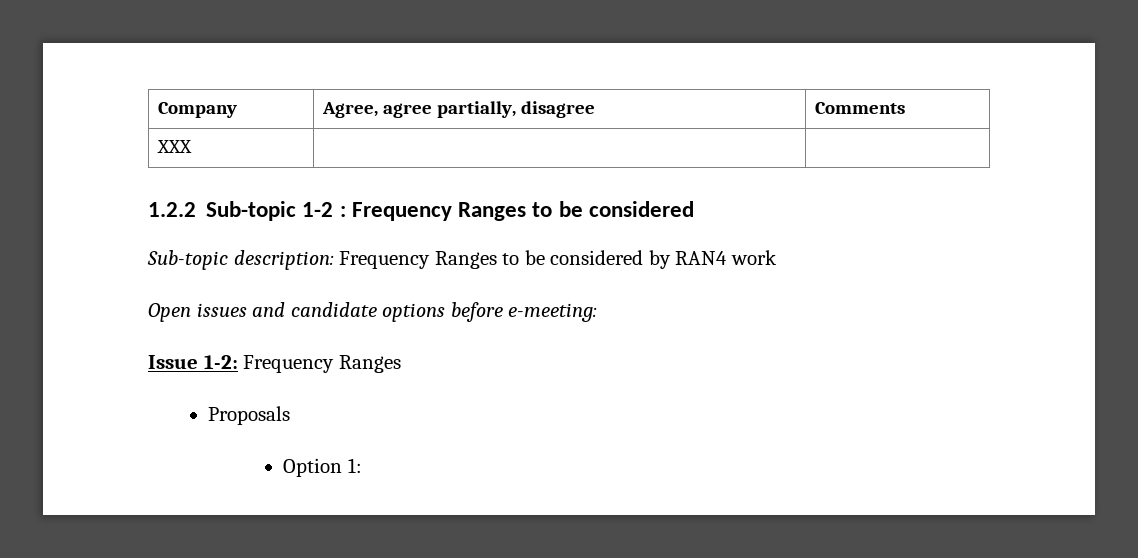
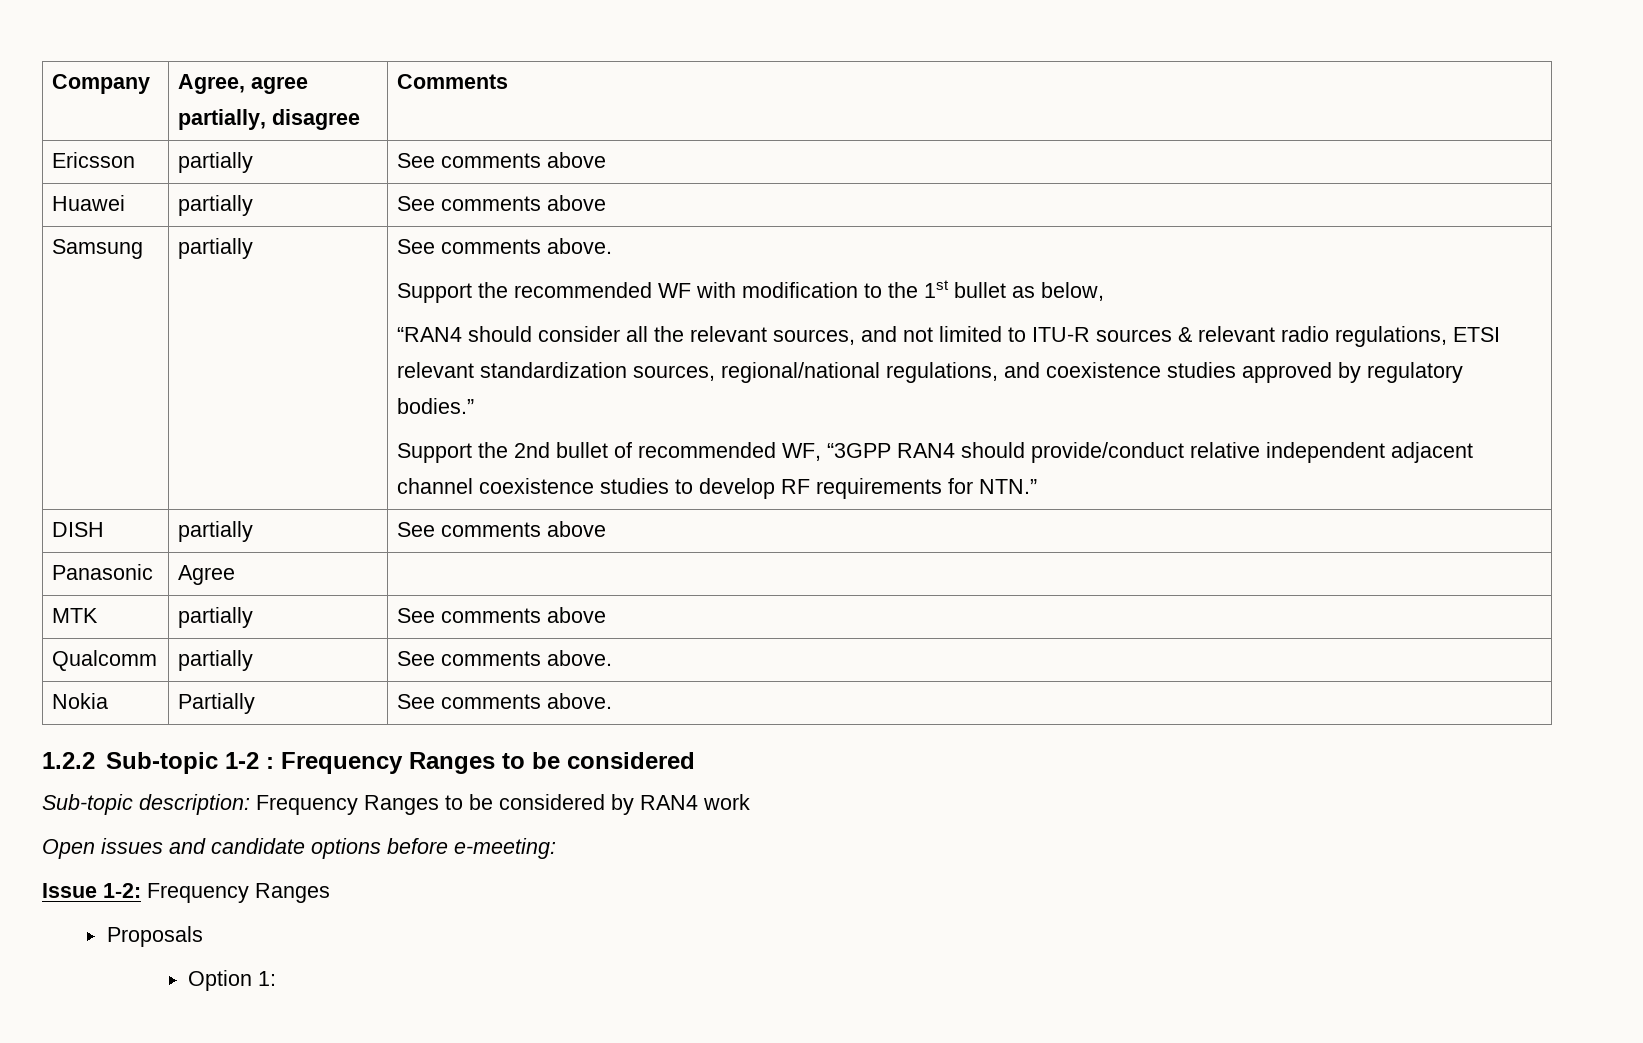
- XXX | |
+ Ericsson | partially | See comments above
+ Huawei | partially | See comments above
+ Samsung | partially | See comments above.
+ Support the recommended WF with modification to the 1st bullet as below,
+ “RAN4 should consider all the relevant sources, and not limited to ITU-R sources & relevant radio regulations, ETSI relevant standardization sources, regional/national regulations, and coexistence studies approved by regulatory bodies.”
+ Support the 2nd bullet of recommended WF, “3GPP RAN4 should provide/conduct relative independent adjacent channel coexistence studies to develop RF requirements for NTN.”
+ DISH | partially | See comments above
+ Panasonic | Agree |
+ MTK | partially | See comments above
+ Qualcomm | partially | See comments above.
+ Nokia | Partially | See comments above.

